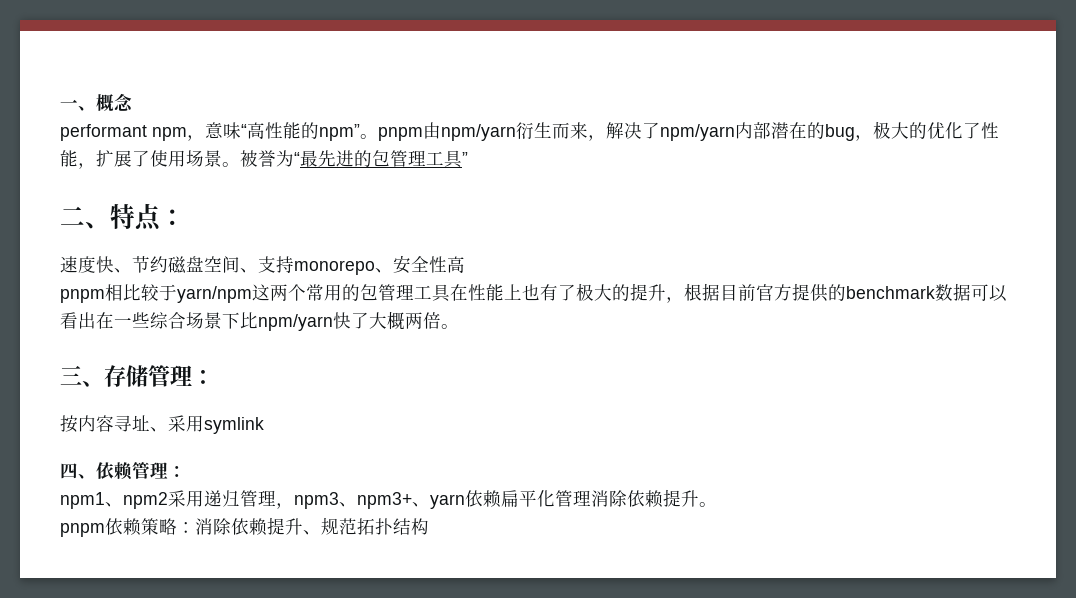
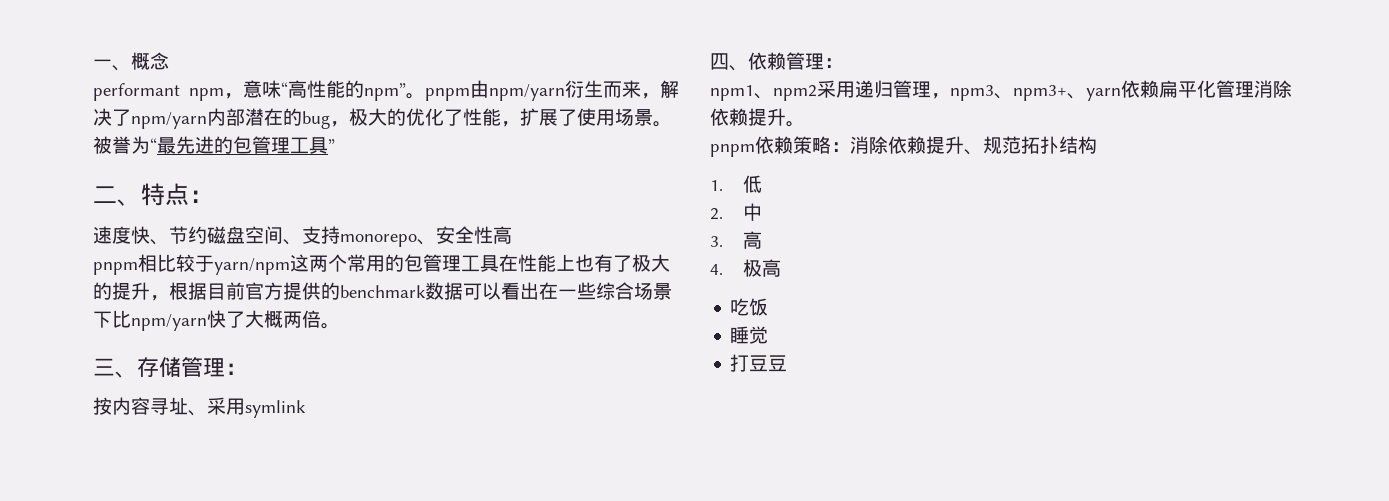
+ 1.低
+ 2.中
+ 3.高
+ 4.极高
+ 吃饭
+ 睡觉
+ 打豆豆

